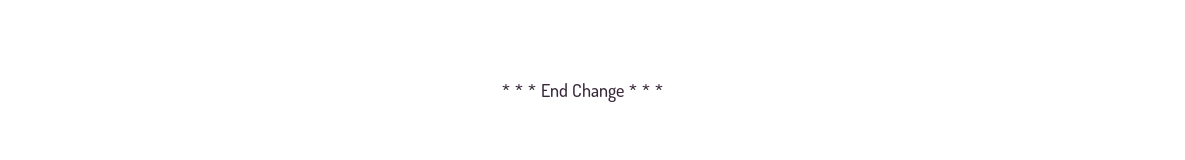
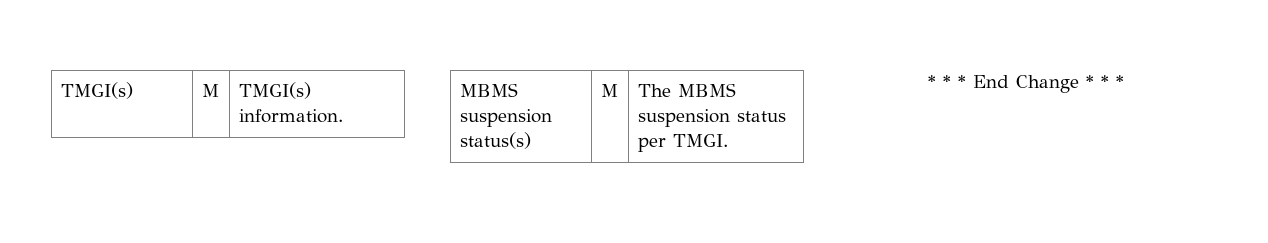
+ TMGI(s) | M | TMGI(s) information.
+ MBMS suspension status(s) | M | The MBMS suspension status per TMGI.

